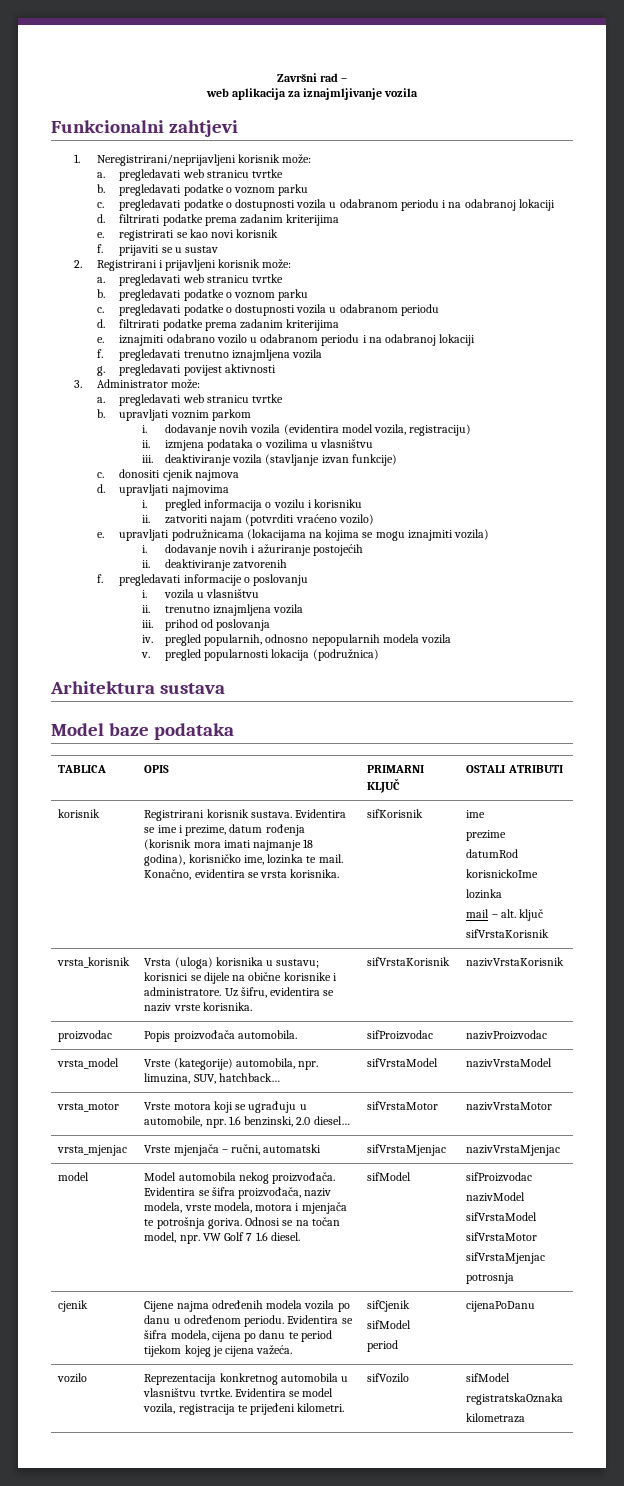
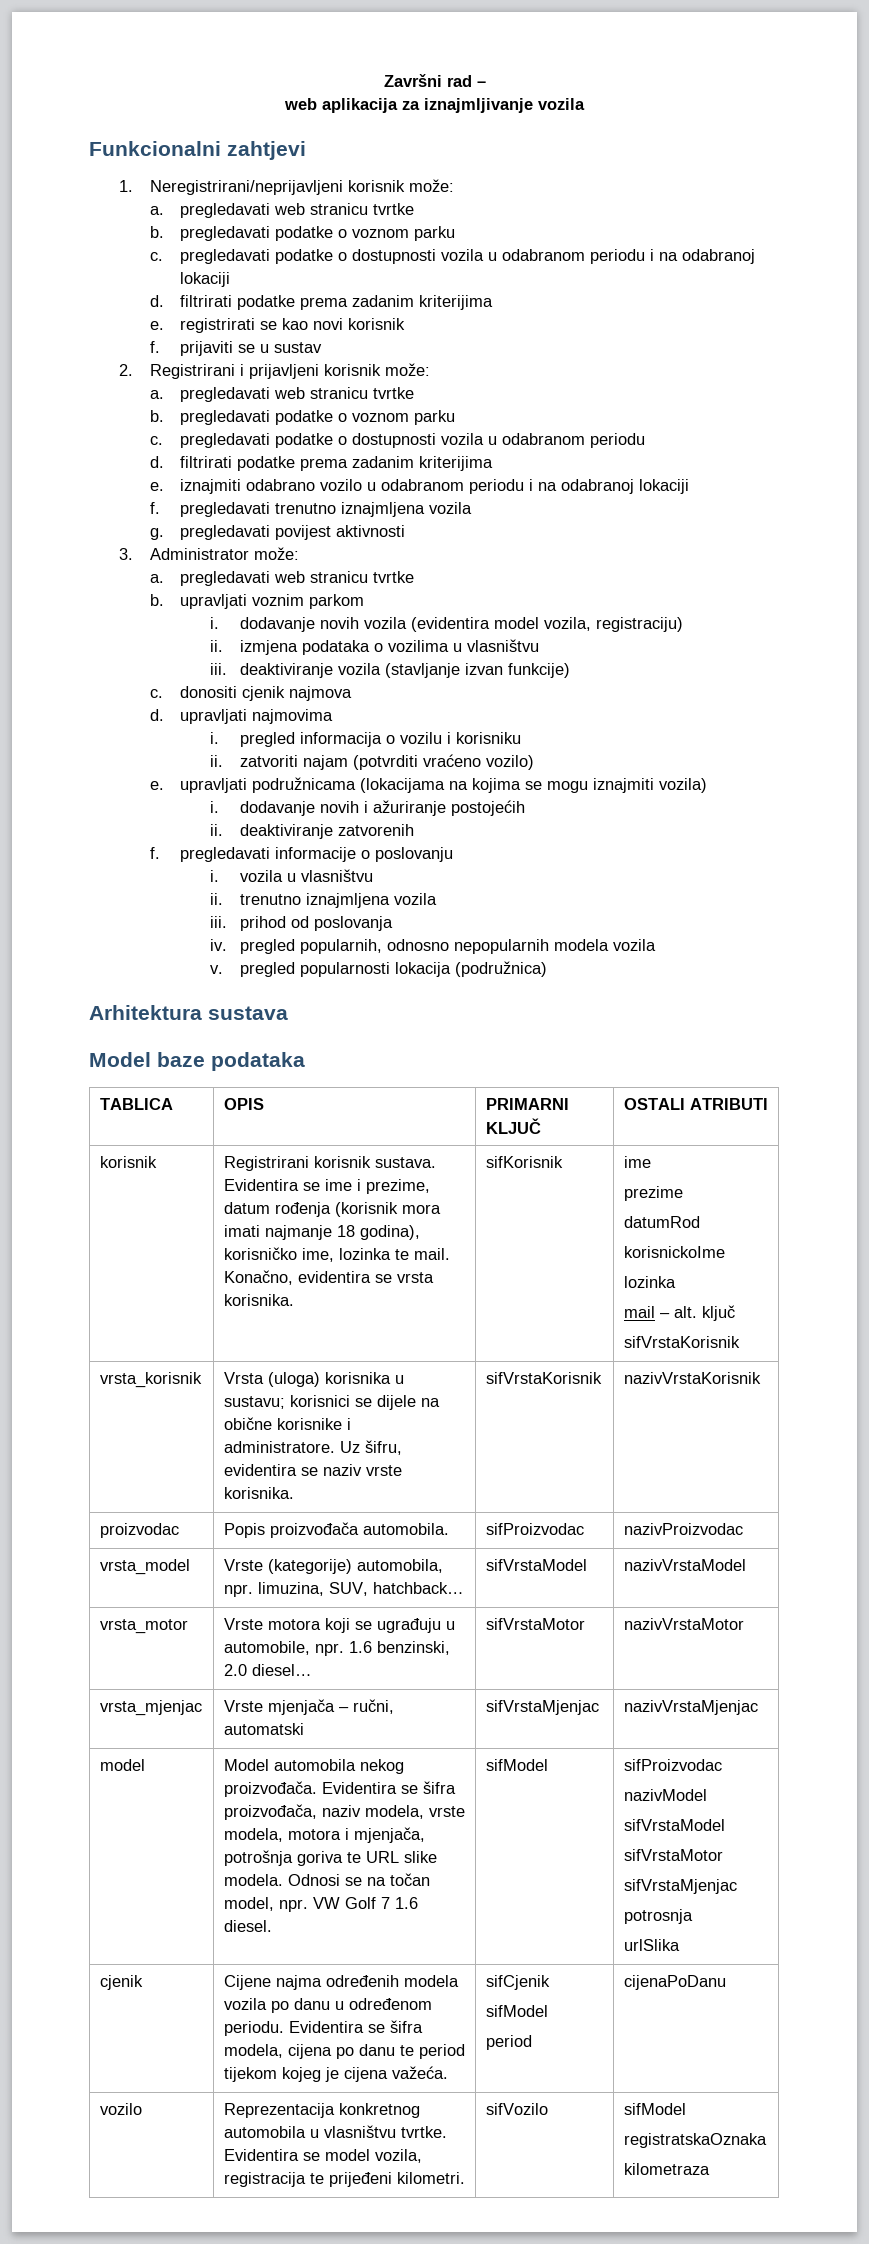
- Evidentira se šifra proizvođača, naziv modela, vrste modela, motora i mjenjača te potrošnja goriva.
+ Evidentira se šifra proizvođača, naziv modela, vrste modela, motora i mjenjača, potrošnja goriva te URL slike modela.
+ urlSlika

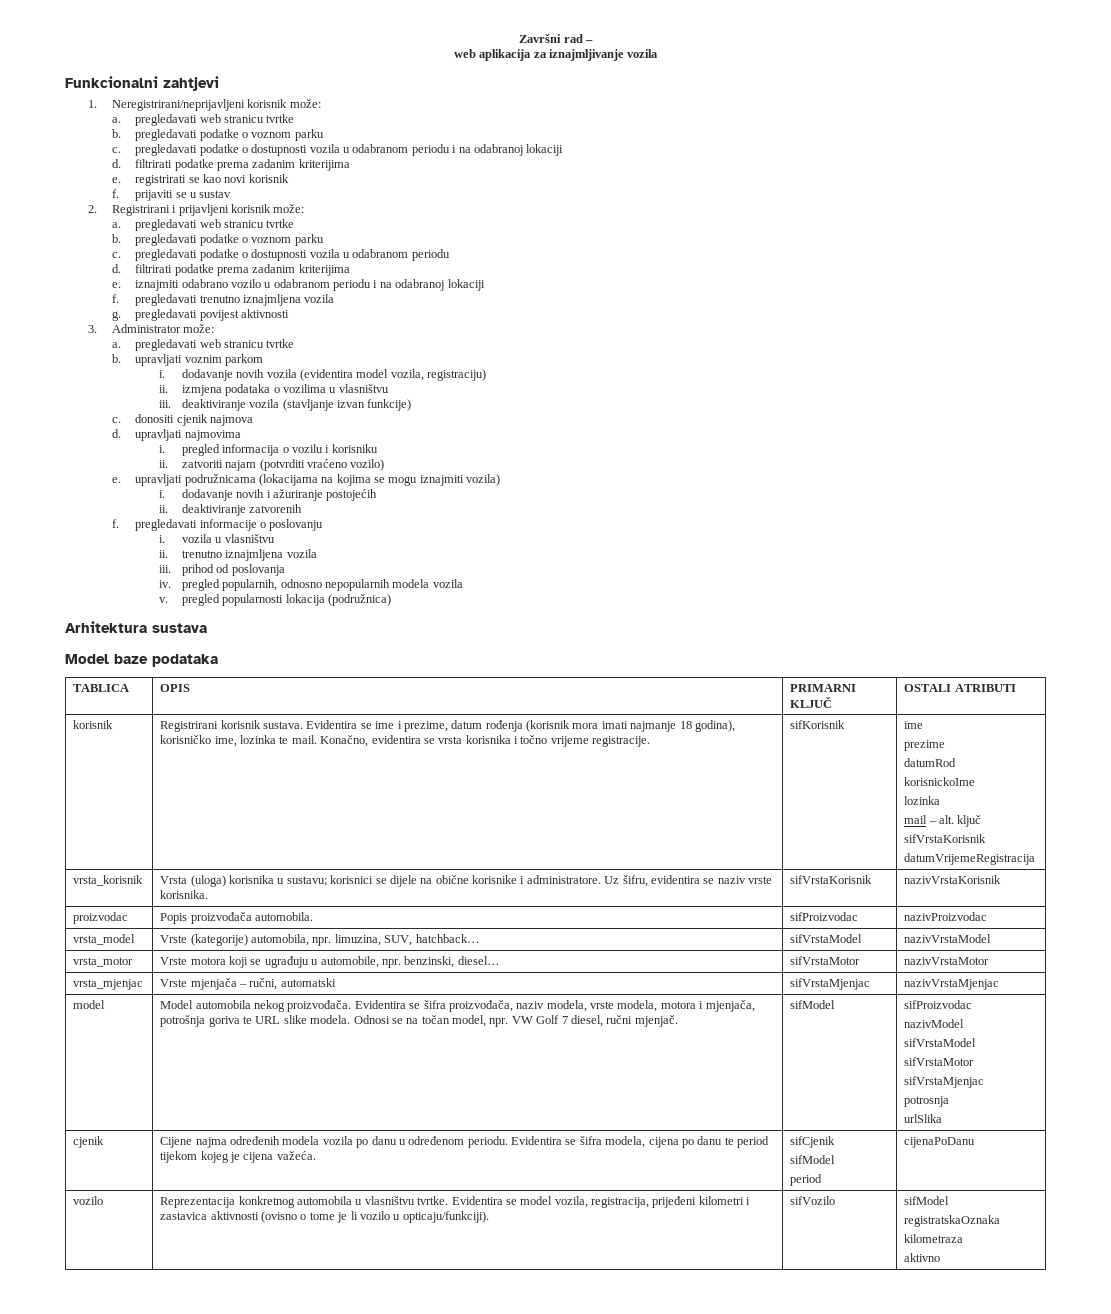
- Konačno, evidentira se vrsta korisnika.
+ Konačno, evidentira se vrsta korisnika i točno vrijeme registracije.
+ datumVrijemeRegistracija
- vrsta_motor | Vrste motora koji se ugrađuju u automobile, npr. 1.6 benzinski, 2.0 diesel… | sifVrstaMotor | nazivVrstaMotor
+ vrsta_motor | Vrste motora koji se ugrađuju u automobile, npr. benzinski, diesel… | sifVrstaMotor | nazivVrstaMotor
- VW Golf 7 1.6 diesel.
+ VW Golf 7 diesel, ručni mjenjač.
- vozilo | Reprezentacija konkretnog automobila u vlasništvu tvrtke. Evidentira se model vozila, registracija te prijeđeni kilometri. | sifVozilo | sifModel
+ vozilo | Reprezentacija konkretnog automobila u vlasništvu tvrtke. Evidentira se model vozila, registracija, prijeđeni kilometri i zastavica aktivnosti (ovisno o tome je li vozilo u opticaju/funkciji). | sifVozilo | sifModel
  registratskaOznaka
  kilometraza
+ aktivno

